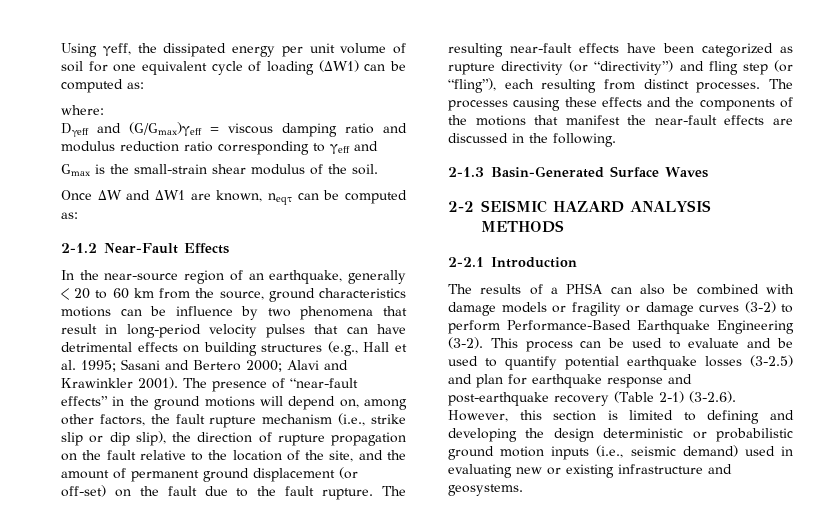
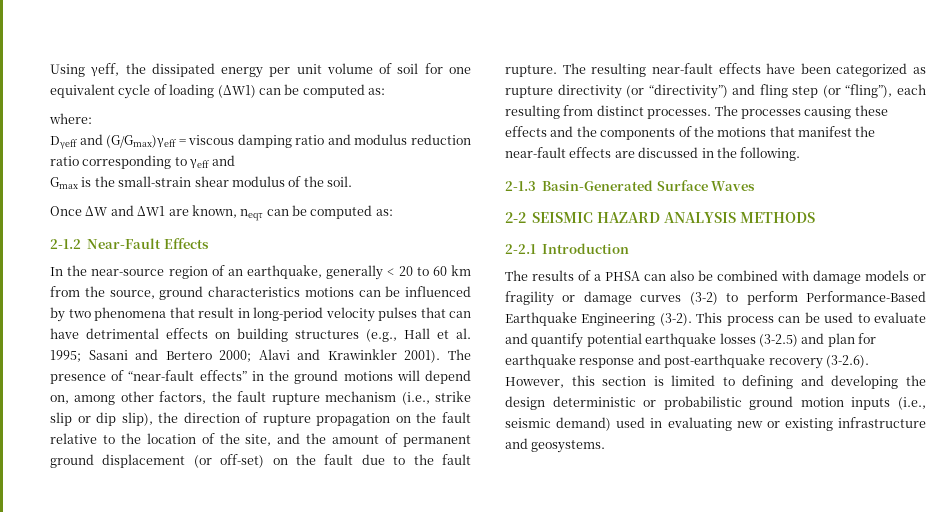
- In the near-source region of an earthquake, generally < 20 to 60 km from the source, ground characteristics motions can be influence by two phenomena that result in long-period velocity pulses that can have detrimental effects on building structures (e.g., Hall et al. 1995; Sasani and Bertero 2000; Alavi and Krawinkler 2001).
+ In the near-source region of an earthquake, generally < 20 to 60 km from the source, ground characteristics motions can be influenced by two phenomena that result in long-period velocity pulses that can have detrimental effects on building structures (e.g., Hall et al. 1995; Sasani and Bertero 2000; Alavi and Krawinkler 2001).
- This process can be used to evaluate and be used to quantify potential earthquake losses (3-2.5) and plan for earthquake response and post-earthquake recovery (Table 2-1) (3-2.6). However, this section is limited to defining and developing the design deterministic or probabilistic ground motion inputs (i.e., seismic demand) used in evaluating new or existing infrastructure and geosystems.
+ This process can be used to evaluate and quantify potential earthquake losses (3-2.5) and plan for earthquake response and post-earthquake recovery (3-2.6). However, this section is limited to defining and developing the design deterministic or probabilistic ground motion inputs (i.e., seismic demand) used in evaluating new or existing infrastructure and geosystems.

